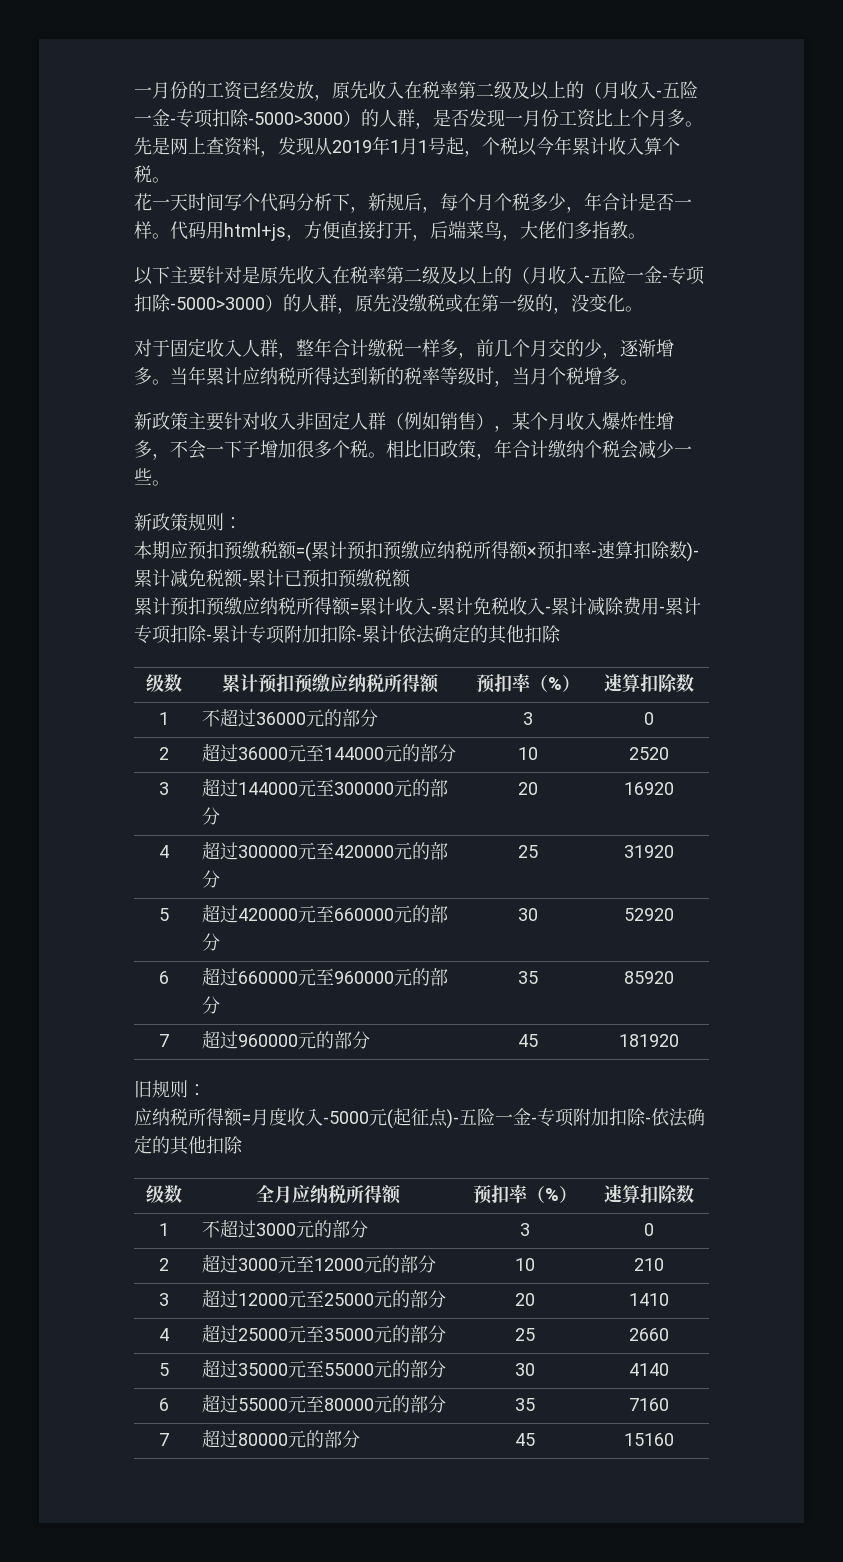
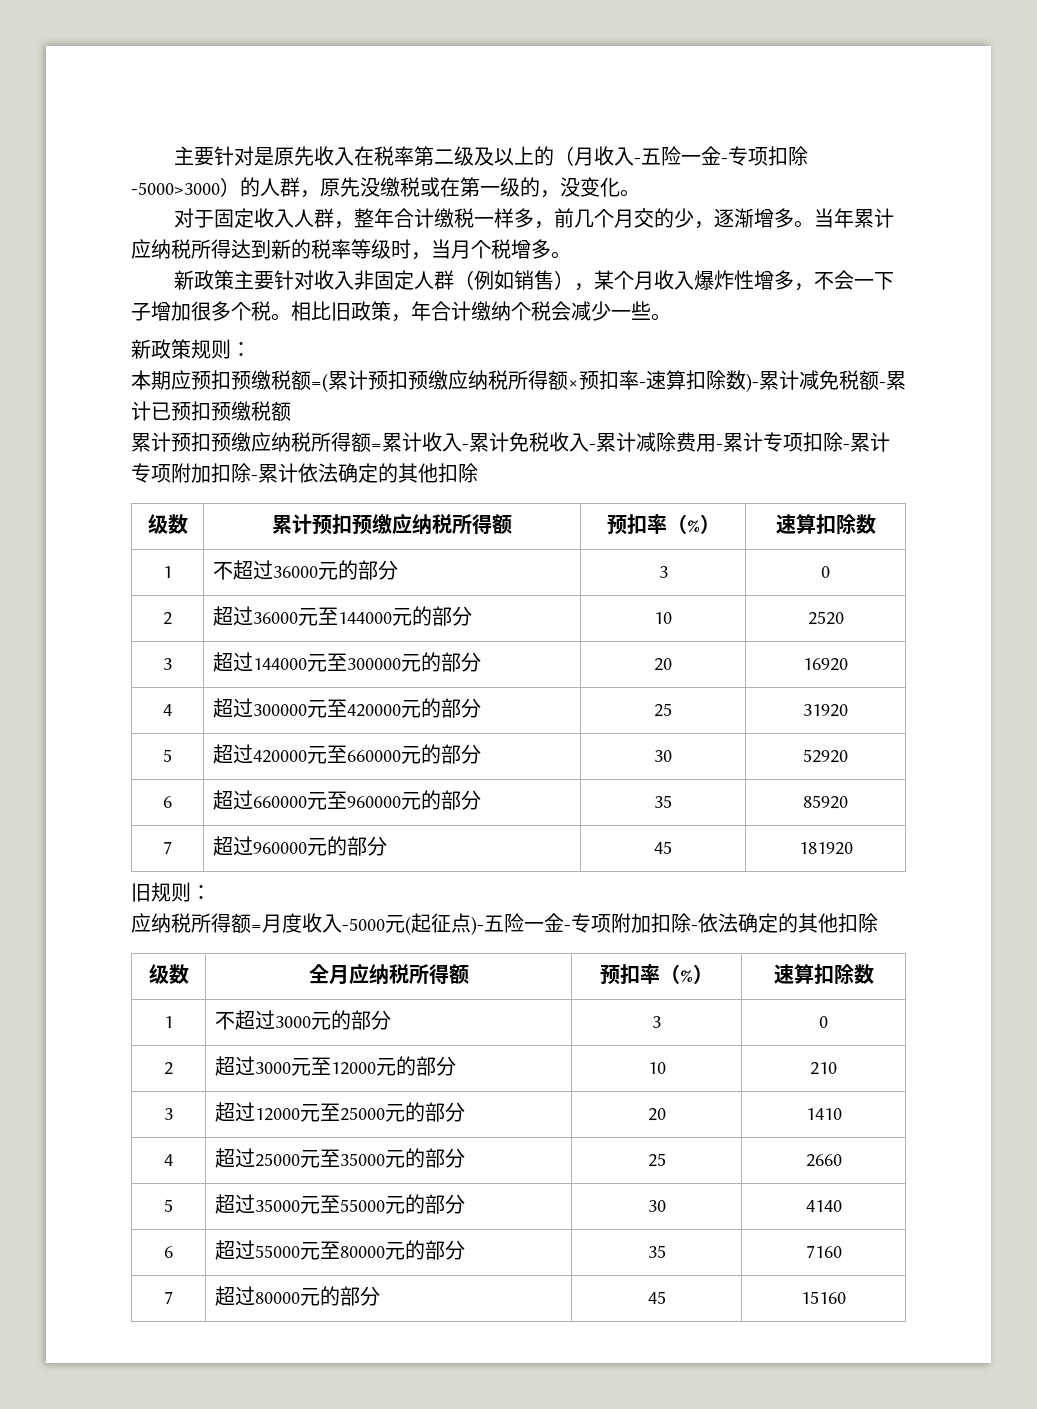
- 一月份的工资已经发放，原先收入在税率第二级及以上的（月收入-五险一金-专项扣除-5000>3000）的人群，是否发现一月份工资比上个月多。先是网上查资料，发现从2019年1月1号起，个税以今年累计收入算个税。
- 花一天时间写个代码分析下，新规后，每个月个税多少，年合计是否一样。代码用html+js，方便直接打开，后端菜鸟，大佬们多指教。
- 以下主要针对是原先收入在税率第二级及以上的（月收入-五险一金-专项扣除-5000>3000）的人群，原先没缴税或在第一级的，没变化。
+ 主要针对是原先收入在税率第二级及以上的（月收入-五险一金-专项扣除-5000>3000）的人群，原先没缴税或在第一级的，没变化。

